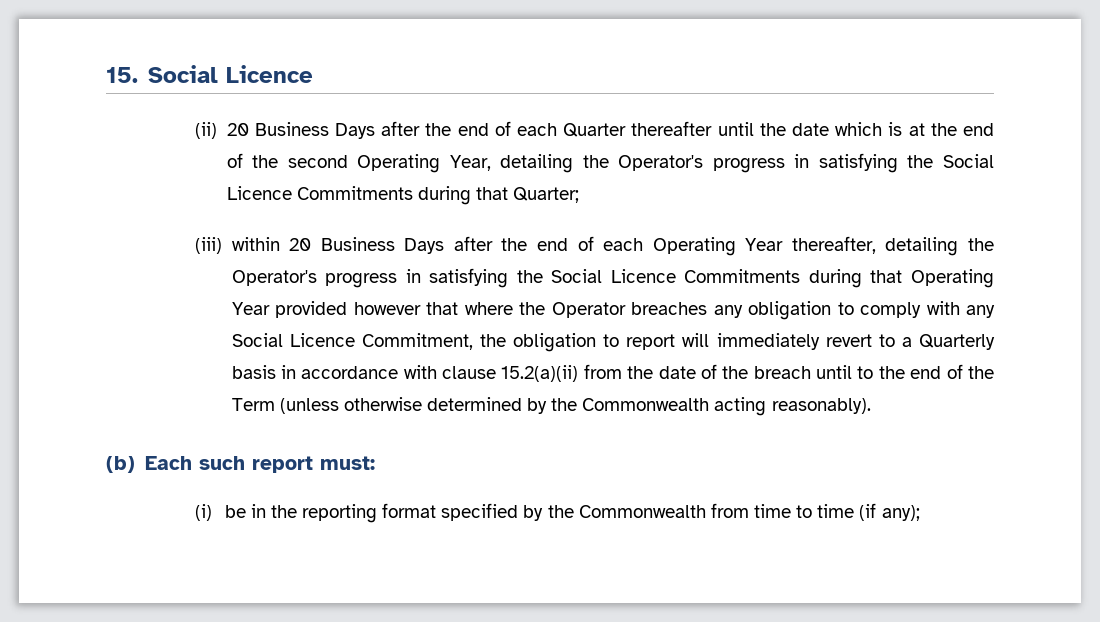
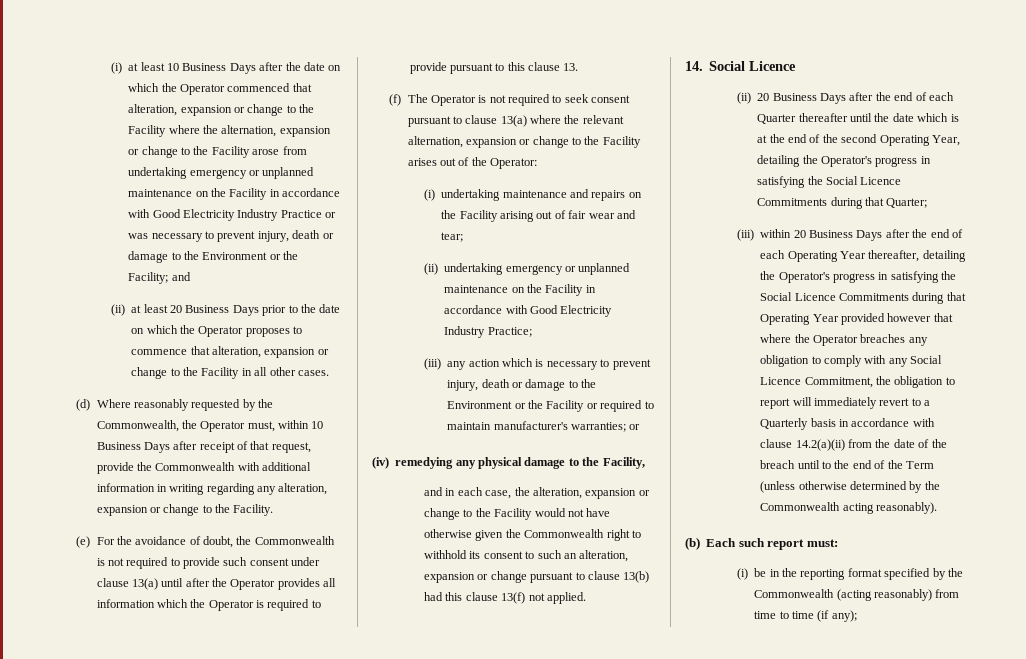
- 15. Social Licence
+ (i) at least 10 Business Days after the date on which the Operator commenced that alteration, expansion or change to the Facility where the alternation, expansion or change to the Facility arose from undertaking emergency or unplanned maintenance on the Facility in accordance with Good Electricity Industry Practice or was necessary to prevent injury, death or damage to the Environment or the Facility; and
+ (ii) at least 20 Business Days prior to the date on which the Operator proposes to commence that alteration, expansion or change to the Facility in all other cases.
+ (d) Where reasonably requested by the Commonwealth, the Operator must, within 10 Business Days after receipt of that request, provide the Commonwealth with additional information in writing regarding any alteration, expansion or change to the Facility.
+ (e) For the avoidance of doubt, the Commonwealth is not required to provide such consent under clause 13(a) until after the Operator provides all information which the Operator is required to provide pursuant to this clause 13.
+ (f) The Operator is not required to seek consent pursuant to clause 13(a) where the relevant alternation, expansion or change to the Facility arises out of the Operator:
+ (i) undertaking maintenance and repairs on the Facility arising out of fair wear and tear;
+ (ii) undertaking emergency or unplanned maintenance on the Facility in accordance with Good Electricity Industry Practice;
+ (iii) any action which is necessary to prevent injury, death or damage to the Environment or the Facility or required to maintain manufacturer's warranties; or
+ (iv) remedying any physical damage to the Facility,
+ and in each case, the alteration, expansion or change to the Facility would not have otherwise given the Commonwealth right to withhold its consent to such an alteration, expansion or change pursuant to clause 13(b) had this clause 13(f) not applied.
+ 14. Social Licence
- (iii) within 20 Business Days after the end of each Operating Year thereafter, detailing the Operator's progress in satisfying the Social Licence Commitments during that Operating Year provided however that where the Operator breaches any obligation to comply with any Social Licence Commitment, the obligation to report will immediately revert to a Quarterly basis in accordance with clause 15.2(a)(ii) from the date of the breach until to the end of the Term (unless otherwise determined by the Commonwealth acting reasonably).
+ (iii) within 20 Business Days after the end of each Operating Year thereafter, detailing the Operator's progress in satisfying the Social Licence Commitments during that Operating Year provided however that where the Operator breaches any obligation to comply with any Social Licence Commitment, the obligation to report will immediately revert to a Quarterly basis in accordance with clause 14.2(a)(ii) from the date of the breach until to the end of the Term (unless otherwise determined by the Commonwealth acting reasonably).
- (i) be in the reporting format specified by the Commonwealth from time to time (if any);
+ (i) be in the reporting format specified by the Commonwealth (acting reasonably) from time to time (if any);

